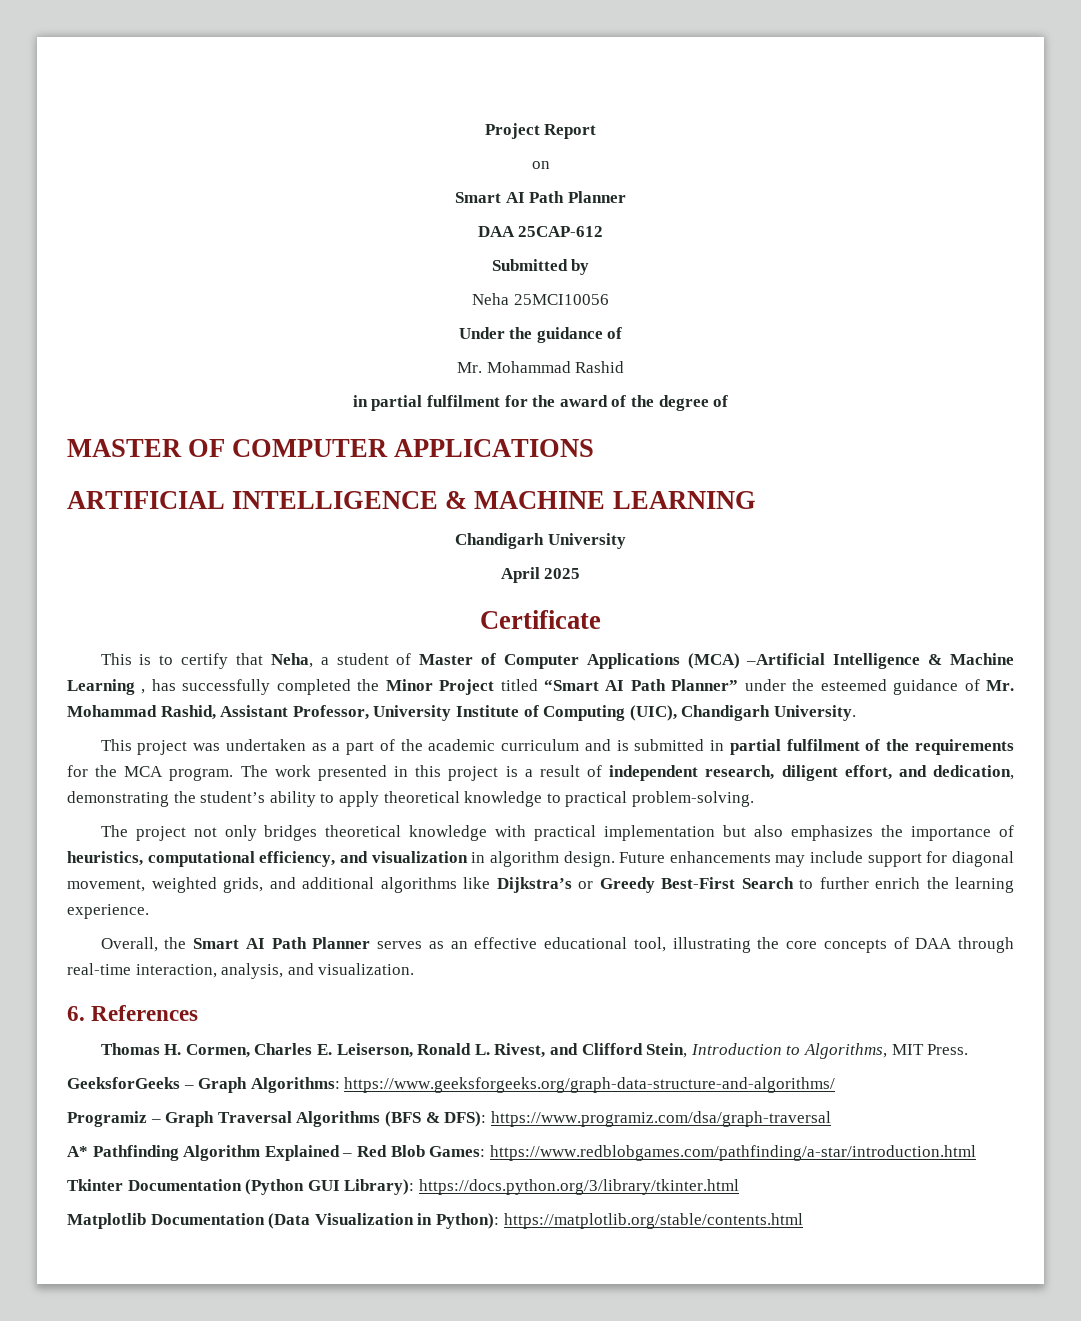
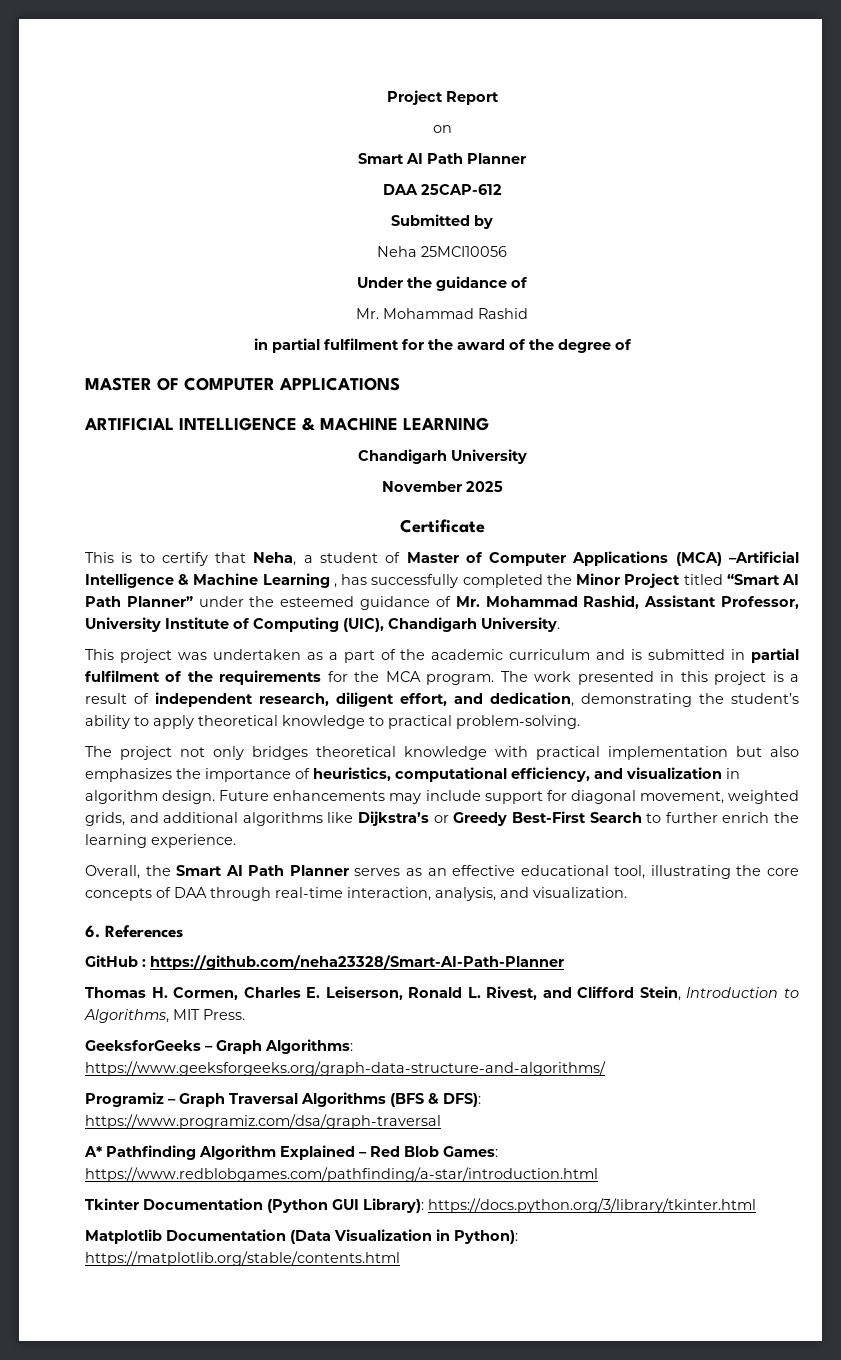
- April 2025
+ November 2025
+ GitHub : https://github.com/neha23328/Smart-AI-Path-Planner

